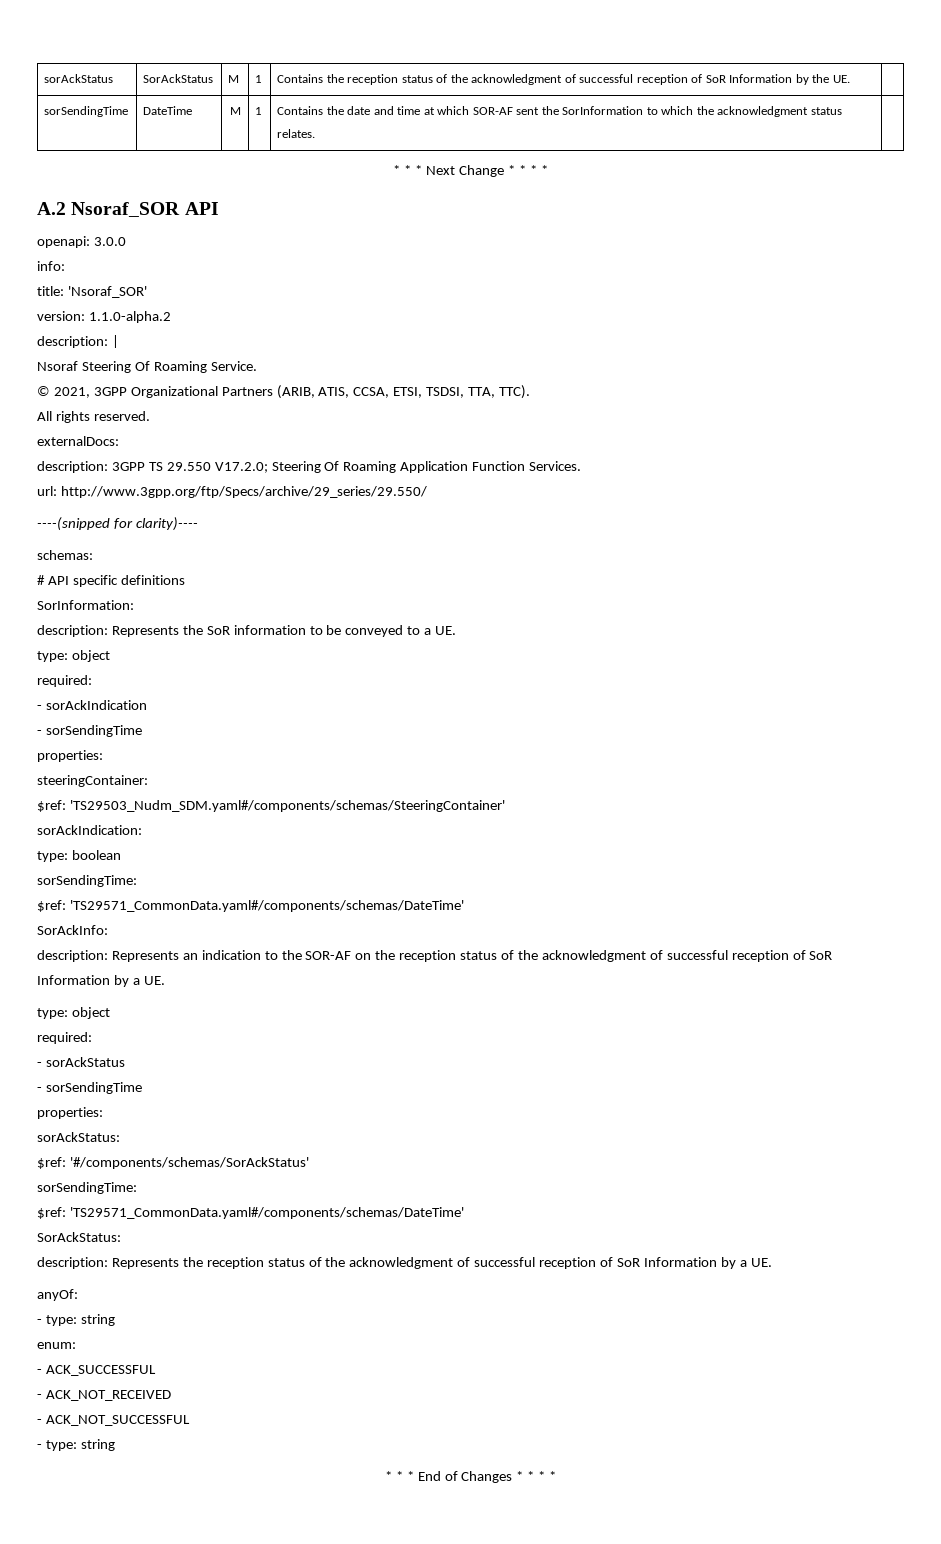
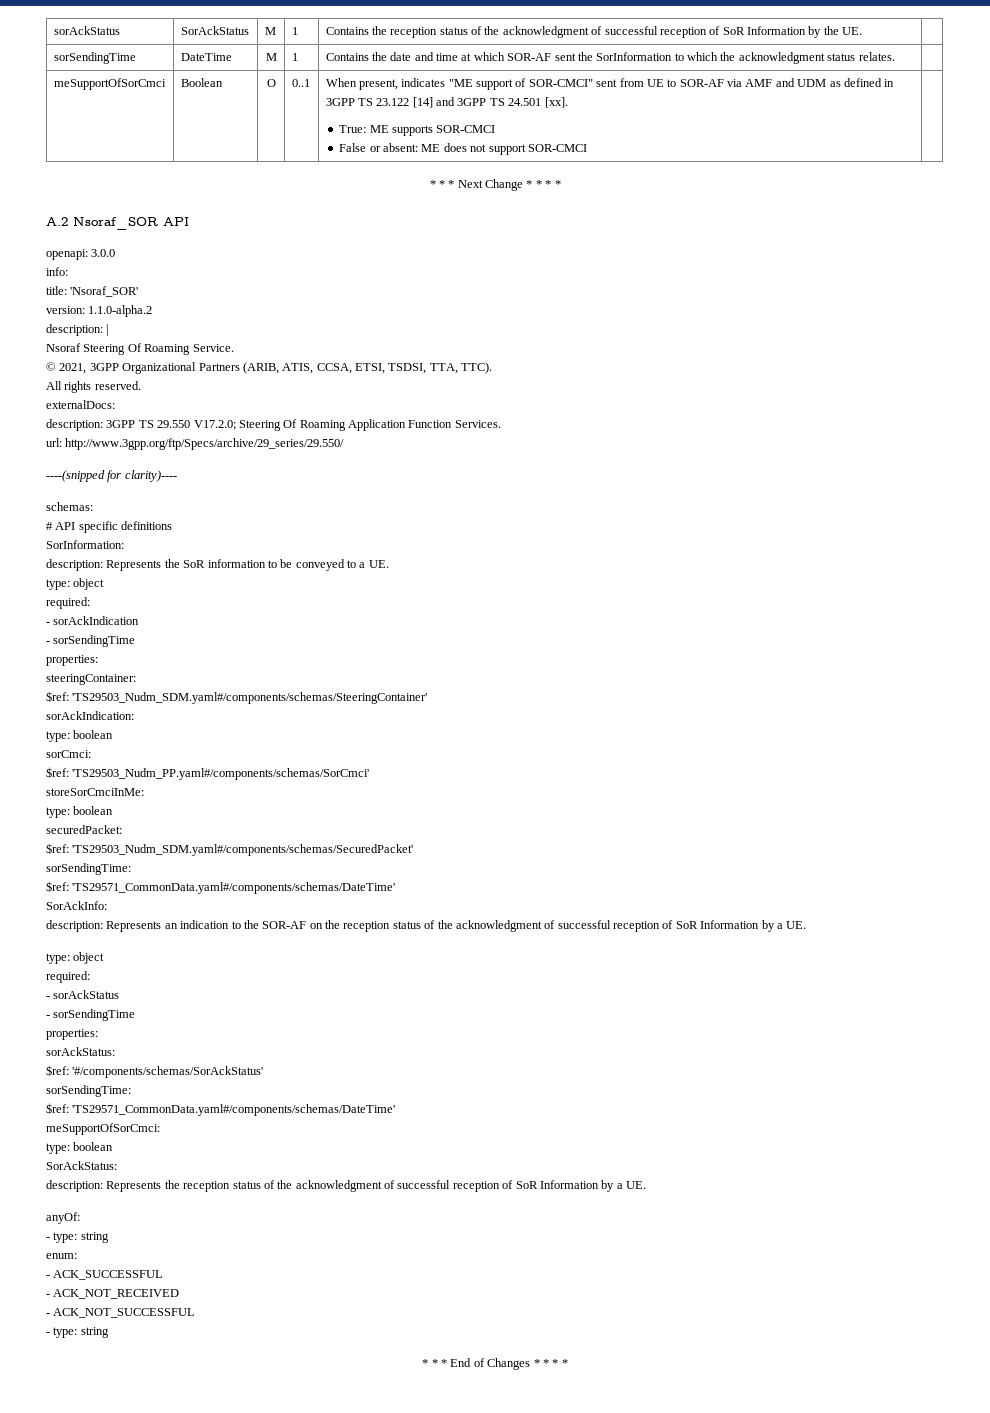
+ meSupportOfSorCmci | Boolean | O | 0..1 | When present, indicates "ME support of SOR-CMCI" sent from UE to SOR-AF via AMF and UDM as defined in 3GPP TS 23.122 [14] and 3GPP TS 24.501 [xx].
+ True: ME supports SOR-CMCI
+ False or absent: ME does not support SOR-CMCI
+ sorCmci:
+ $ref: 'TS29503_Nudm_PP.yaml#/components/schemas/SorCmci'
+ storeSorCmciInMe:
+ type: boolean
+ securedPacket:
+ $ref: 'TS29503_Nudm_SDM.yaml#/components/schemas/SecuredPacket'
+ meSupportOfSorCmci:
+ type: boolean

